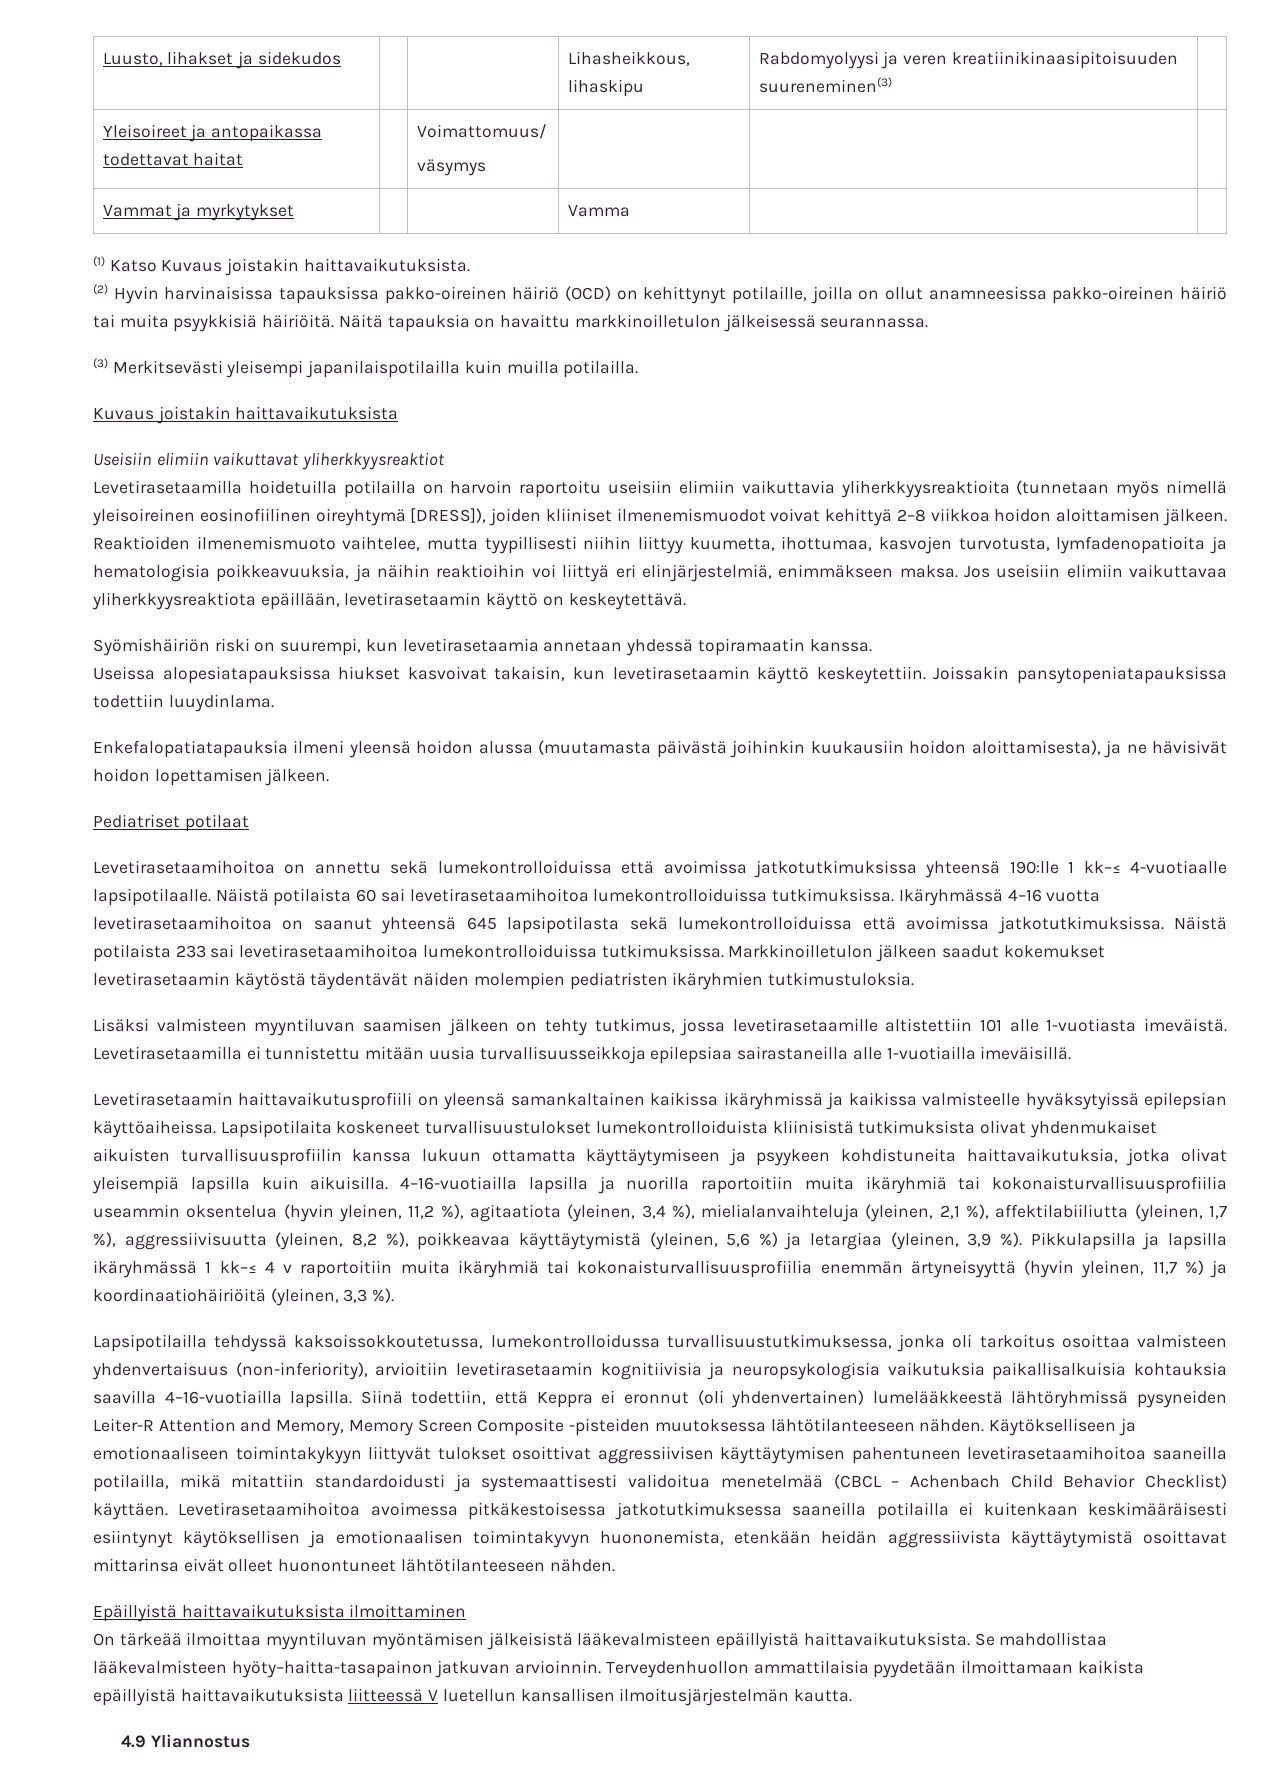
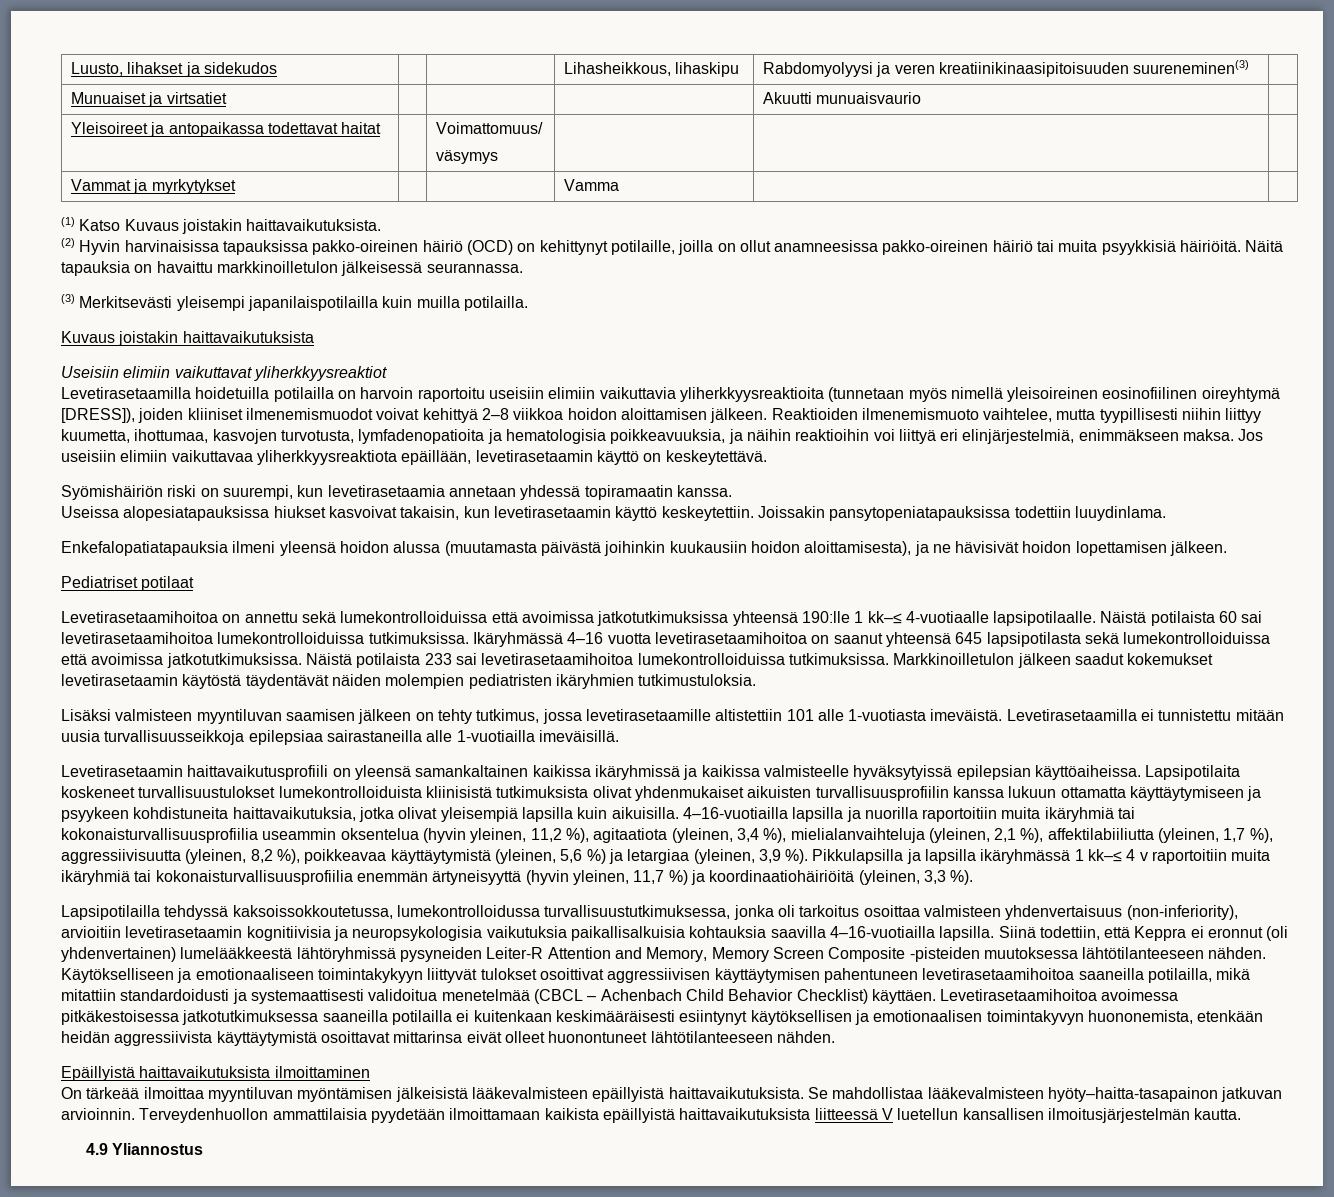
+ Munuaiset ja virtsatiet | | | | Akuutti munuaisvaurio |

